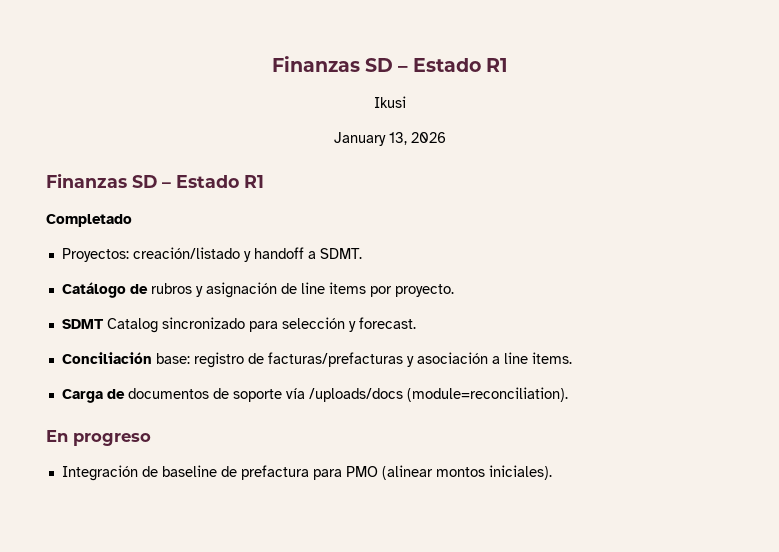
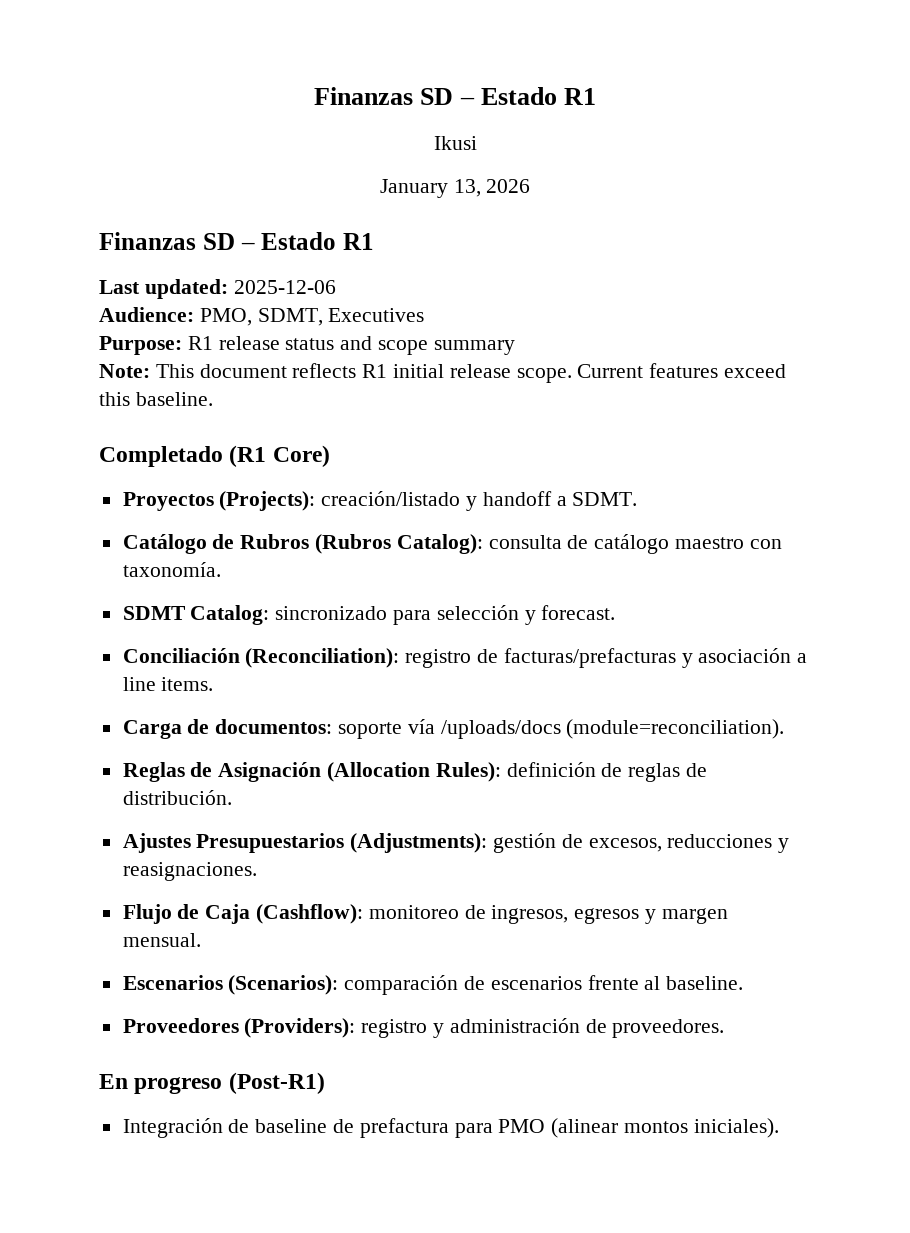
- Completado
- Proyectos: creación/listado y handoff a SDMT.
+ Last updated: 2025-12-06
+ Audience: PMO, SDMT, Executives
+ Purpose: R1 release status and scope summary
+ Note: This document reflects R1 initial release scope. Current features exceed this baseline.
+ Completado (R1 Core)
+ Proyectos (Projects): creación/listado y handoff a SDMT.
- Catálogo de rubros y asignación de line items por proyecto.
+ Catálogo de Rubros (Rubros Catalog): consulta de catálogo maestro con taxonomía.
- SDMT Catalog sincronizado para selección y forecast.
+ SDMT Catalog: sincronizado para selección y forecast.
- Conciliación base: registro de facturas/prefacturas y asociación a line items.
+ Conciliación (Reconciliation): registro de facturas/prefacturas y asociación a line items.
- Carga de documentos de soporte vía /uploads/docs (module=reconciliation).
+ Carga de documentos: soporte vía /uploads/docs (module=reconciliation).
+ Reglas de Asignación (Allocation Rules): definición de reglas de distribución.
+ Ajustes Presupuestarios (Adjustments): gestión de excesos, reducciones y reasignaciones.
+ Flujo de Caja (Cashflow): monitoreo de ingresos, egresos y margen mensual.
+ Escenarios (Scenarios): comparación de escenarios frente al baseline.
+ Proveedores (Providers): registro y administración de proveedores.
- En progreso
+ En progreso (Post-R1)

